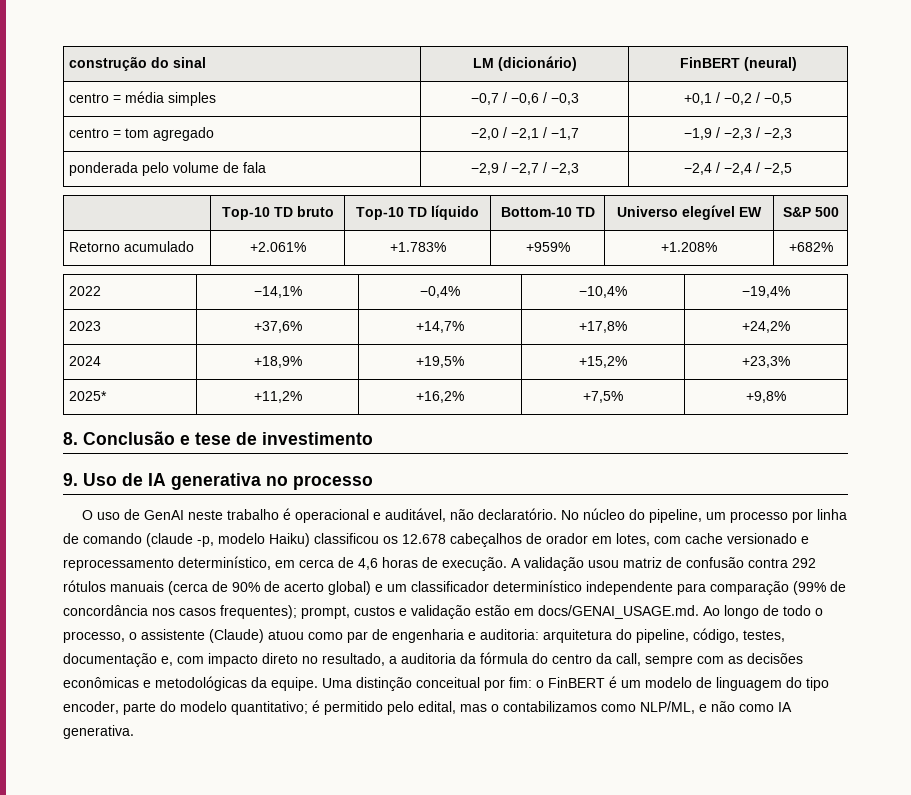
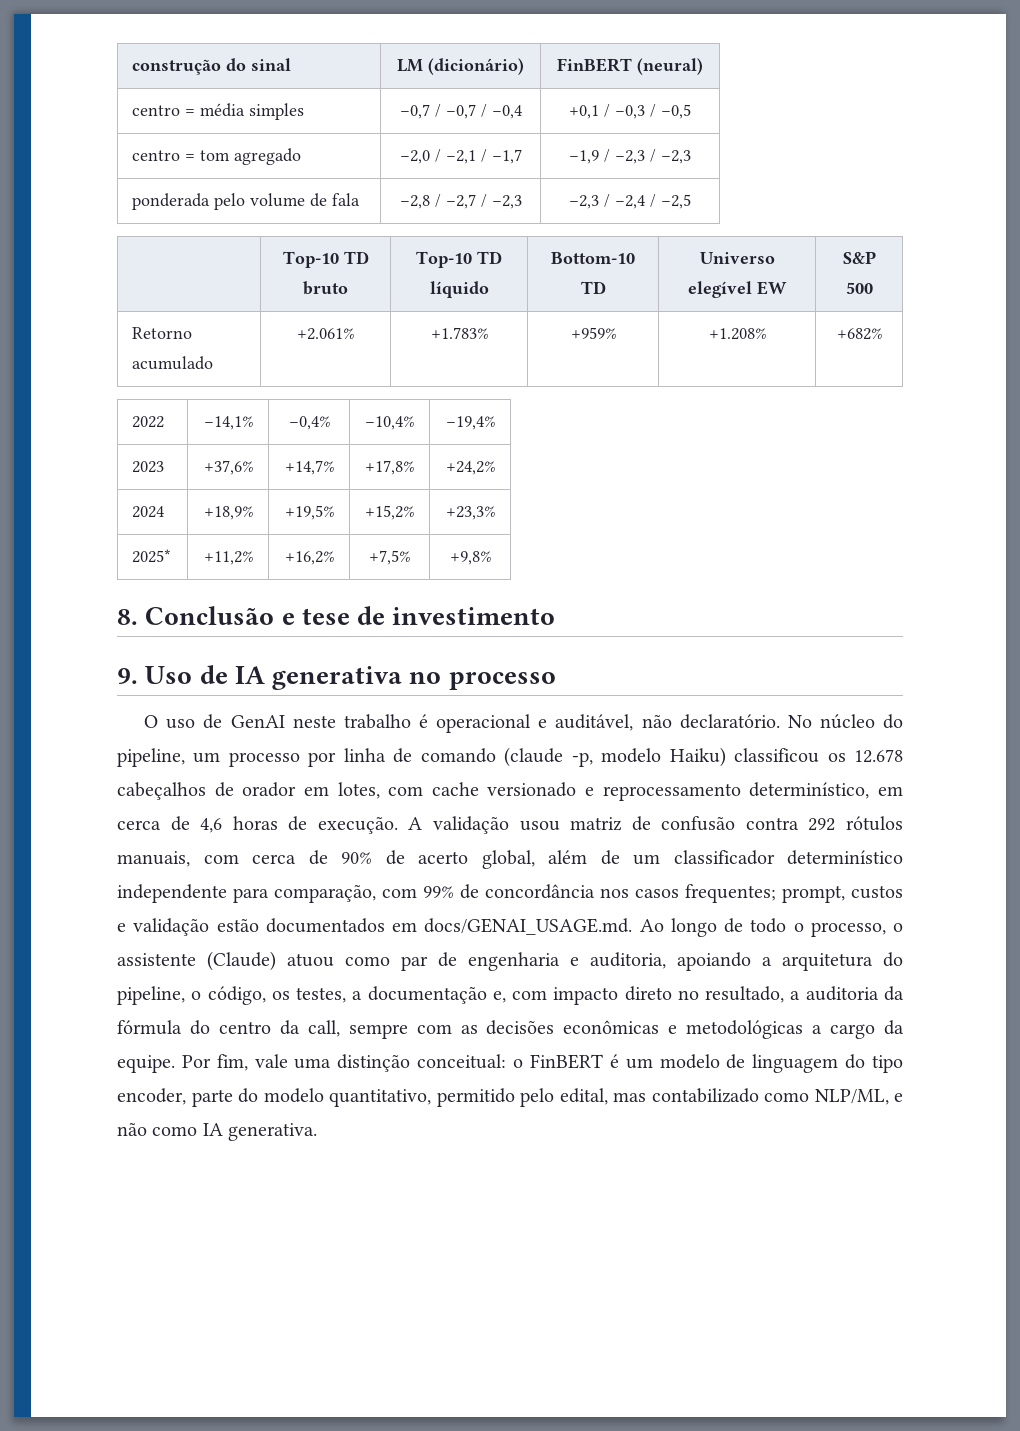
- centro = média simples | −0,7 / −0,6 / −0,3 | +0,1 / −0,2 / −0,5
+ centro = média simples | −0,7 / −0,7 / −0,4 | +0,1 / −0,3 / −0,5
- ponderada pelo volume de fala | −2,9 / −2,7 / −2,3 | −2,4 / −2,4 / −2,5
+ ponderada pelo volume de fala | −2,8 / −2,7 / −2,3 | −2,3 / −2,4 / −2,5
- A validação usou matriz de confusão contra 292 rótulos manuais (cerca de 90% de acerto global) e um classificador determinístico independente para comparação (99% de concordância nos casos frequentes);
+ A validação usou matriz de confusão contra 292 rótulos manuais, com cerca de 90% de acerto global, além de um classificador determinístico independente para comparação, com 99% de concordância nos casos frequentes;
- prompt, custos e validação estão em docs/GENAI_USAGE.md. Ao longo de todo o processo, o assistente (Claude) atuou como par de engenharia e auditoria: arquitetura do pipeline, código, testes, documentação e, com impacto direto no resultado, a auditoria da fórmula do centro da call, sempre com as decisões econômicas e metodológicas da equipe. Uma distinção conceitual por fim:
+ prompt, custos e validação estão documentados em docs/GENAI_USAGE.md. Ao longo de todo o processo, o assistente (Claude) atuou como par de engenharia e auditoria, apoiando a arquitetura do pipeline, o código, os testes, a documentação e, com impacto direto no resultado, a auditoria da fórmula do centro da call, sempre com as decisões econômicas e metodológicas a cargo da equipe. Por fim, vale uma distinção conceitual:
- o FinBERT é um modelo de linguagem do tipo encoder, parte do modelo quantitativo; é permitido pelo edital, mas o contabilizamos como NLP/ML, e não como IA generativa.
+ o FinBERT é um modelo de linguagem do tipo encoder, parte do modelo quantitativo, permitido pelo edital, mas contabilizado como NLP/ML, e não como IA generativa.

